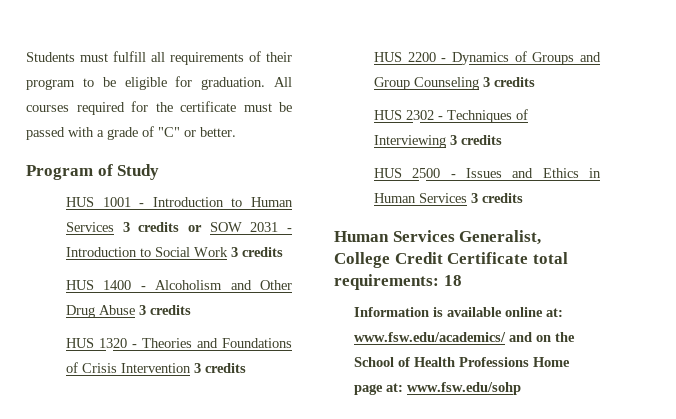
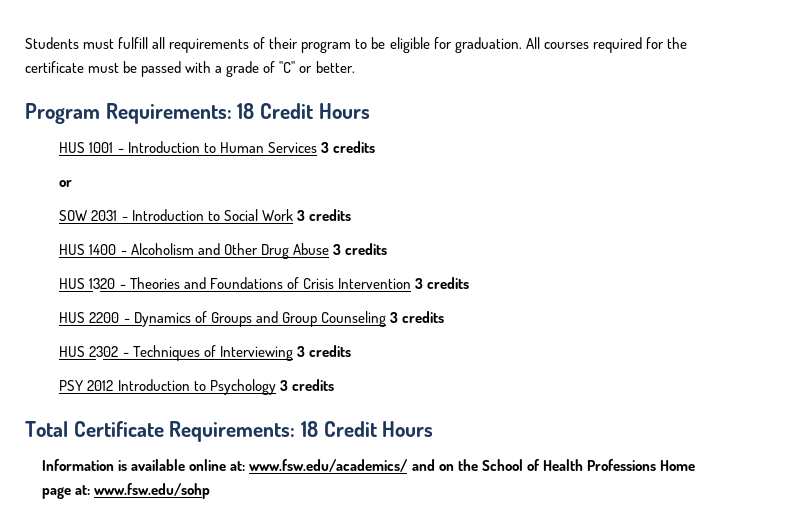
- Program of Study
+ Program Requirements: 18 Credit Hours
- HUS 1001 - Introduction to Human Services 3 credits or SOW 2031 - Introduction to Social Work 3 credits
+ HUS 1001 - Introduction to Human Services 3 credits
+ or
+ SOW 2031 - Introduction to Social Work 3 credits
- HUS 2500 - Issues and Ethics in Human Services 3 credits
- Human Services Generalist, College Credit Certificate total requirements: 18
+ PSY 2012 Introduction to Psychology 3 credits
+ Total Certificate Requirements: 18 Credit Hours

